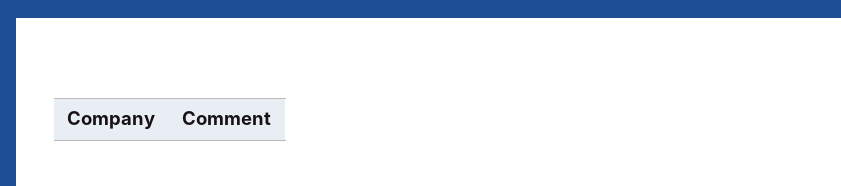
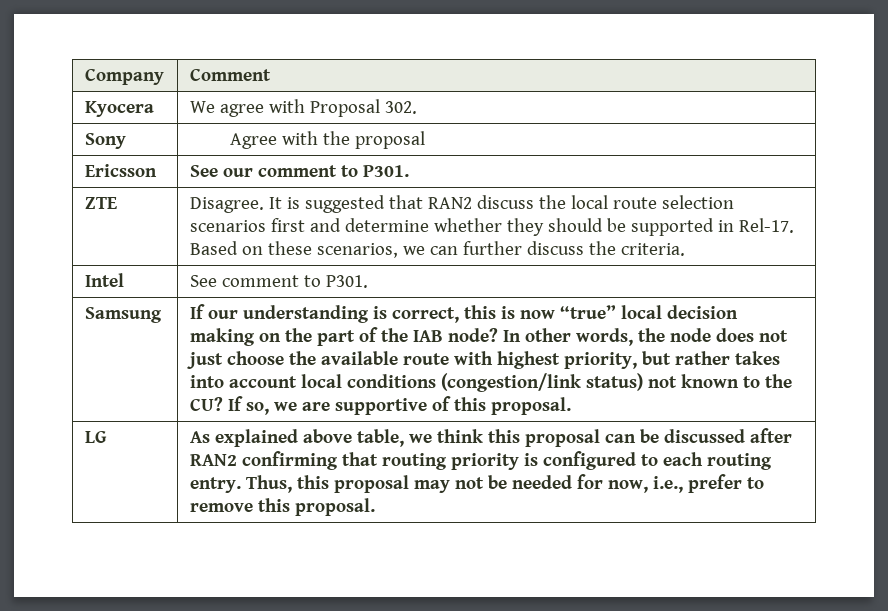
+ Kyocera | We agree with Proposal 302.
+ Sony | Agree with the proposal
+ Ericsson | See our comment to P301.
+ ZTE | Disagree. It is suggested that RAN2 discuss the local route selection scenarios first and determine whether they should be supported in Rel-17. Based on these scenarios, we can further discuss the criteria.
+ Intel | See comment to P301.
+ Samsung | If our understanding is correct, this is now “true” local decision making on the part of the IAB node? In other words, the node does not just choose the available route with highest priority, but rather takes into account local conditions (congestion/link status) not known to the CU? If so, we are supportive of this proposal.
+ LG | As explained above table, we think this proposal can be discussed after RAN2 confirming that routing priority is configured to each routing entry. Thus, this proposal may not be needed for now, i.e., prefer to remove this proposal.

